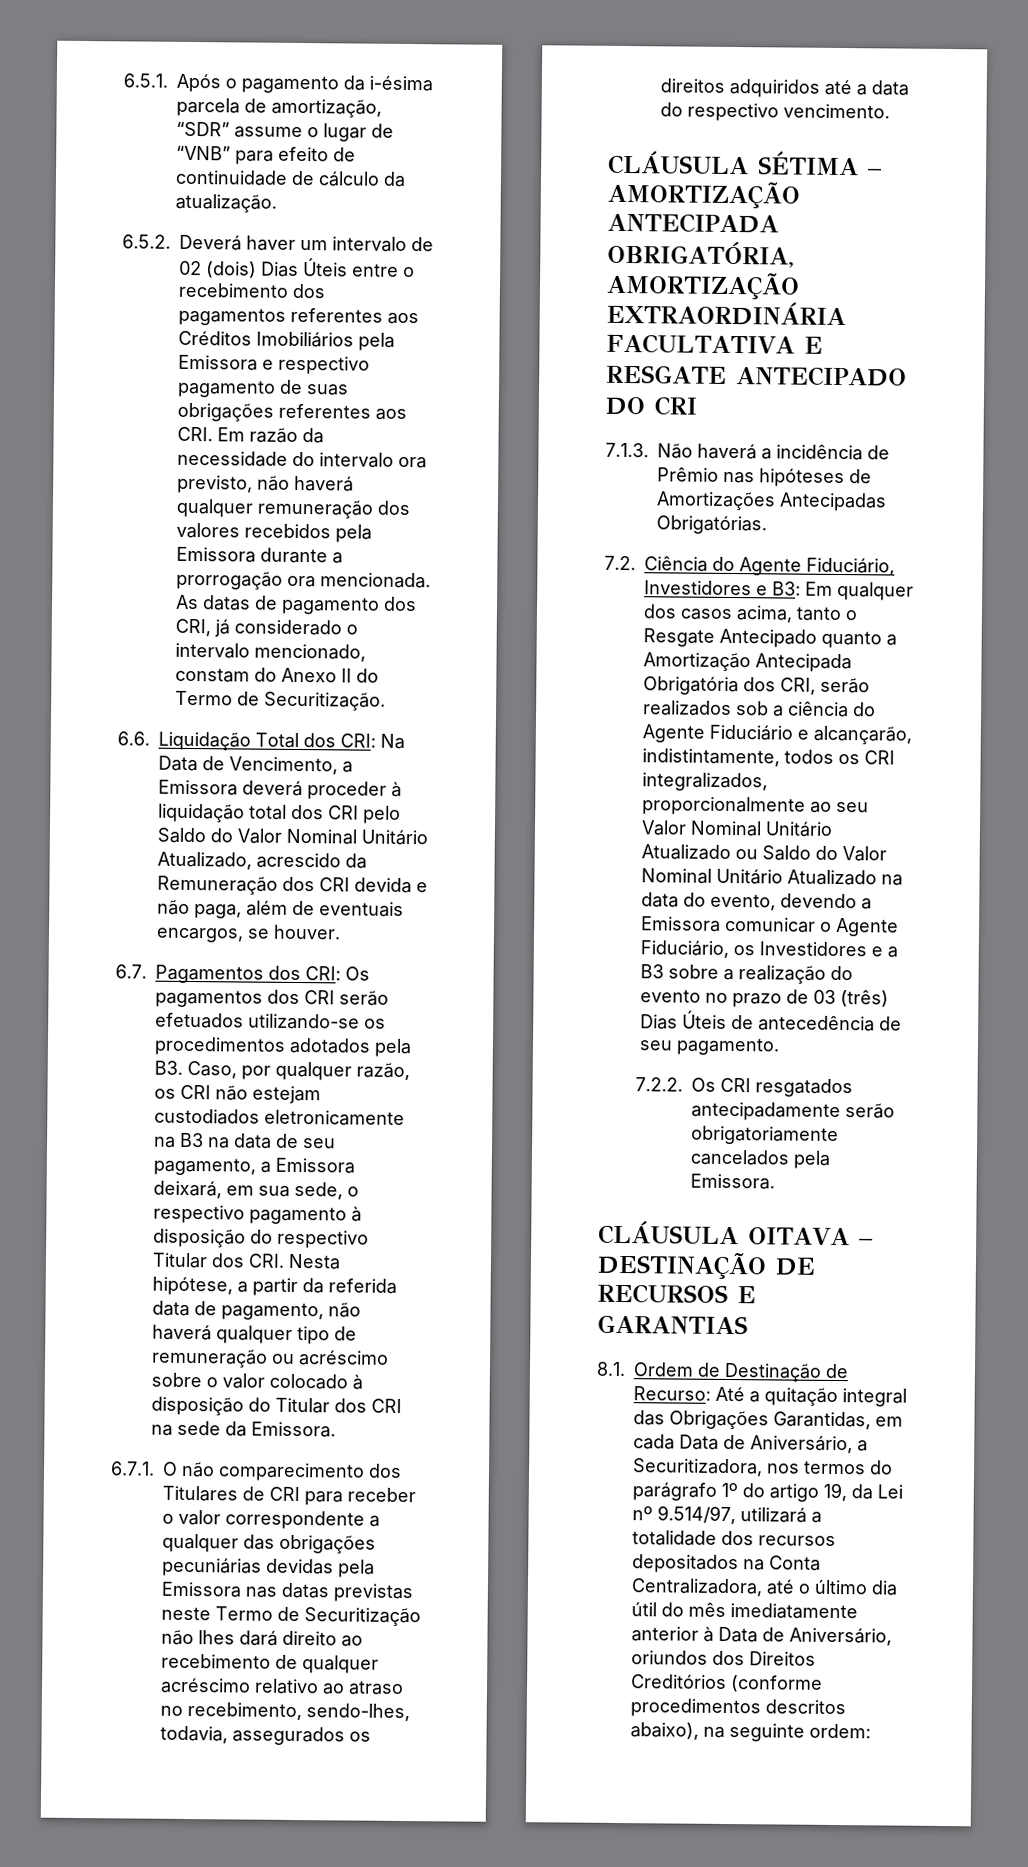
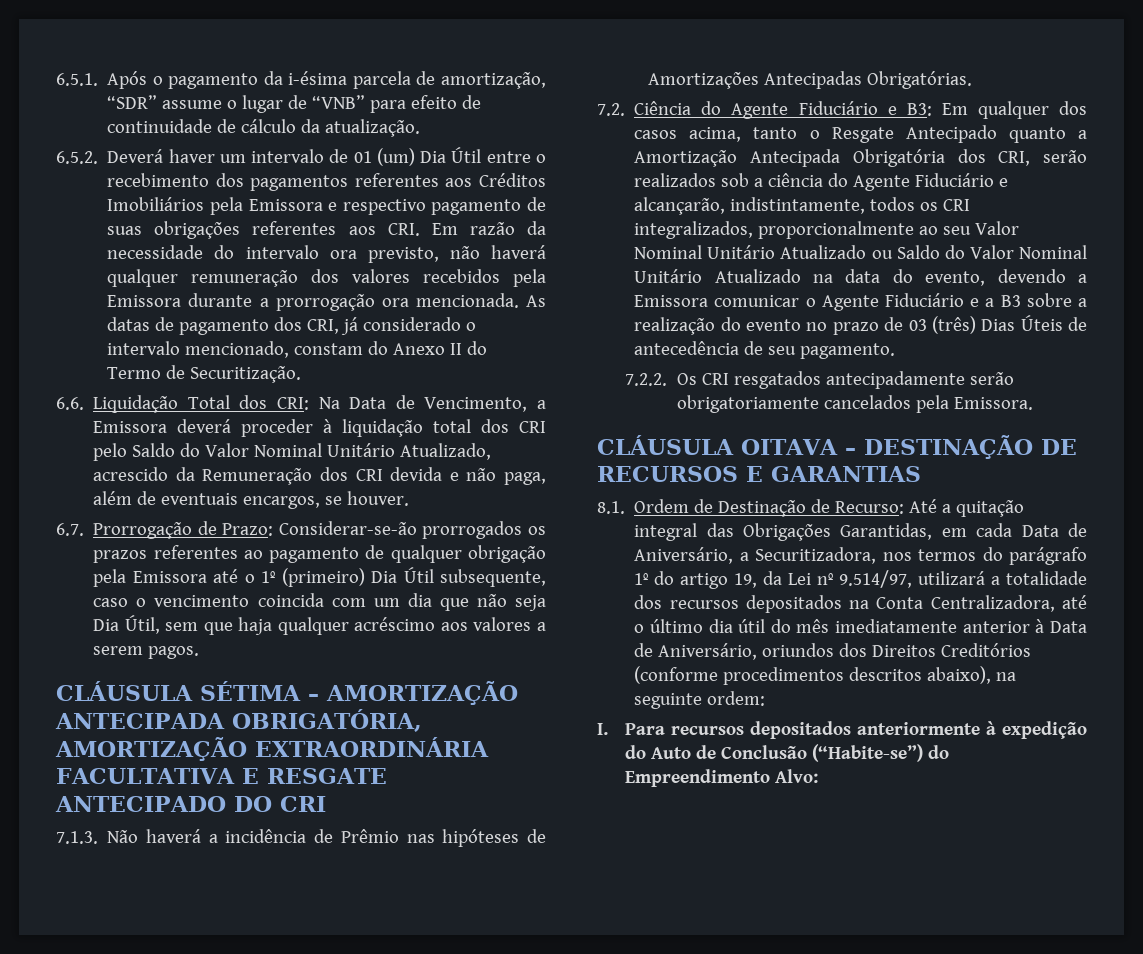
- 6.5.2. Deverá haver um intervalo de 02 (dois) Dias Úteis entre o recebimento dos pagamentos referentes aos Créditos Imobiliários pela Emissora e respectivo pagamento de suas obrigações referentes aos CRI. Em razão da necessidade do intervalo ora previsto, não haverá qualquer remuneração dos valores recebidos pela Emissora durante a prorrogação ora mencionada.
+ 6.5.2. Deverá haver um intervalo de 01 (um) Dia Útil entre o recebimento dos pagamentos referentes aos Créditos Imobiliários pela Emissora e respectivo pagamento de suas obrigações referentes aos CRI. Em razão da necessidade do intervalo ora previsto, não haverá qualquer remuneração dos valores recebidos pela Emissora durante a prorrogação ora mencionada.
- 6.7. Pagamentos dos CRI: Os pagamentos dos CRI serão efetuados utilizando-se os procedimentos adotados pela B3. Caso, por qualquer razão, os CRI não estejam custodiados eletronicamente na B3 na data de seu pagamento, a Emissora deixará, em sua sede, o respectivo pagamento à disposição do respectivo Titular dos CRI. Nesta hipótese, a partir da referida data de pagamento, não haverá qualquer tipo de remuneração ou acréscimo sobre o valor colocado à disposição do Titular dos CRI na sede da Emissora.
- 6.7.1. O não comparecimento dos Titulares de CRI para receber o valor correspondente a qualquer das obrigações pecuniárias devidas pela Emissora nas datas previstas neste Termo de Securitização não lhes dará direito ao recebimento de qualquer acréscimo relativo ao atraso no recebimento, sendo-lhes, todavia, assegurados os direitos adquiridos até a data do respectivo vencimento.
+ 6.7. Prorrogação de Prazo: Considerar-se-ão prorrogados os prazos referentes ao pagamento de qualquer obrigação pela Emissora até o 1º (primeiro) Dia Útil subsequente, caso o vencimento coincida com um dia que não seja Dia Útil, sem que haja qualquer acréscimo aos valores a serem pagos.
- 7.2. Ciência do Agente Fiduciário, Investidores e B3:
+ 7.2. Ciência do Agente Fiduciário e B3:
- Em qualquer dos casos acima, tanto o Resgate Antecipado quanto a Amortização Antecipada Obrigatória dos CRI, serão realizados sob a ciência do Agente Fiduciário e alcançarão, indistintamente, todos os CRI integralizados, proporcionalmente ao seu Valor Nominal Unitário Atualizado ou Saldo do Valor Nominal Unitário Atualizado na data do evento, devendo a Emissora comunicar o Agente Fiduciário, os Investidores e a B3 sobre a realização do evento no prazo de 03 (três) Dias Úteis de antecedência de seu pagamento.
+ Em qualquer dos casos acima, tanto o Resgate Antecipado quanto a Amortização Antecipada Obrigatória dos CRI, serão realizados sob a ciência do Agente Fiduciário e alcançarão, indistintamente, todos os CRI integralizados, proporcionalmente ao seu Valor Nominal Unitário Atualizado ou Saldo do Valor Nominal Unitário Atualizado na data do evento, devendo a Emissora comunicar o Agente Fiduciário e a B3 sobre a realização do evento no prazo de 03 (três) Dias Úteis de antecedência de seu pagamento.
+ I. Para recursos depositados anteriormente à expedição do Auto de Conclusão (“Habite-se”) do Empreendimento Alvo:

